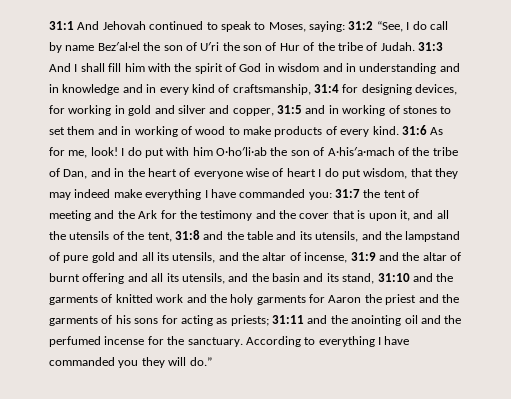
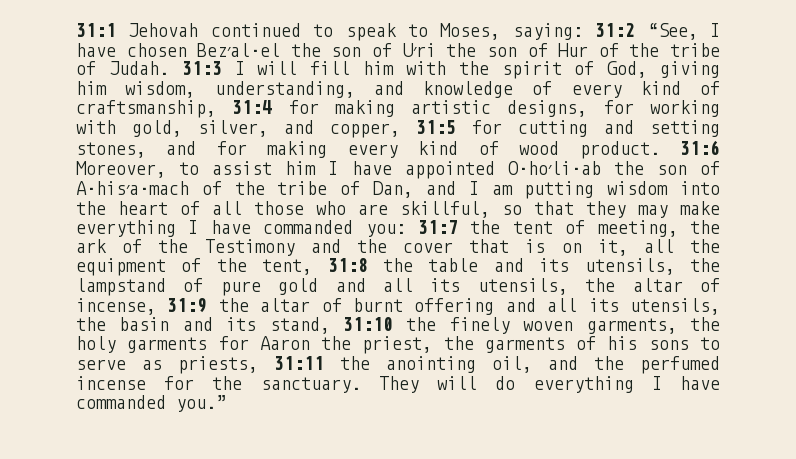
- 31:1 And Jehovah continued to speak to Moses, saying: 31:2 “See, I do call by name Bez′al·el the son of U′ri the son of Hur of the tribe of Judah.
+ 31:1 Jehovah continued to speak to Moses, saying: 31:2 “See, I have chosen Bez′al·el the son of U′ri the son of Hur of the tribe of Judah.
- 31:3 And I shall fill him with the spirit of God in wisdom and in understanding and in knowledge and in every kind of craftsmanship, 31:4 for designing devices, for working in gold and silver and copper, 31:5 and in working of stones to set them and in working of wood to make products of every kind. 31:6 As for me, look! I do put with him O·ho′li·ab the son of A·his′a·mach of the tribe of Dan, and in the heart of everyone wise of heart I do put wisdom, that they may indeed make everything I have commanded you:
+ 31:3 I will fill him with the spirit of God, giving him wisdom, understanding, and knowledge of every kind of craftsmanship, 31:4 for making artistic designs, for working with gold, silver, and copper, 31:5 for cutting and setting stones, and for making every kind of wood product. 31:6 Moreover, to assist him I have appointed O·ho′li·ab the son of A·his′a·mach of the tribe of Dan, and I am putting wisdom into the heart of all those who are skillful, so that they may make everything I have commanded you:
- 31:7 the tent of meeting and the Ark for the testimony and the cover that is upon it, and all the utensils of the tent, 31:8 and the table and its utensils, and the lampstand of pure gold and all its utensils, and the altar of incense, 31:9 and the altar of burnt offering and all its utensils, and the basin and its stand, 31:10 and the garments of knitted work and the holy garments for Aaron the priest and the garments of his sons for acting as priests; 31:11 and the anointing oil and the perfumed incense for the sanctuary.
+ 31:7 the tent of meeting, the ark of the Testimony and the cover that is on it, all the equipment of the tent, 31:8 the table and its utensils, the lampstand of pure gold and all its utensils, the altar of incense, 31:9 the altar of burnt offering and all its utensils, the basin and its stand, 31:10 the finely woven garments, the holy garments for Aaron the priest, the garments of his sons to serve as priests, 31:11 the anointing oil, and the perfumed incense for the sanctuary.
- According to everything I have commanded you they will do.”
+ They will do everything I have commanded you.”

